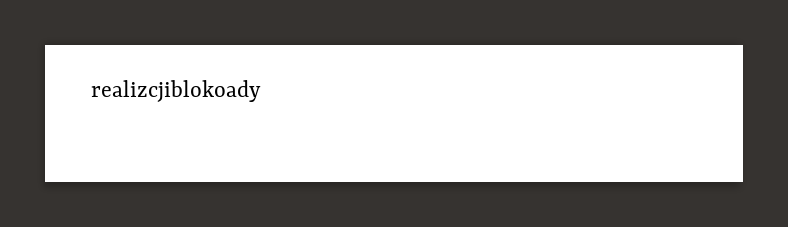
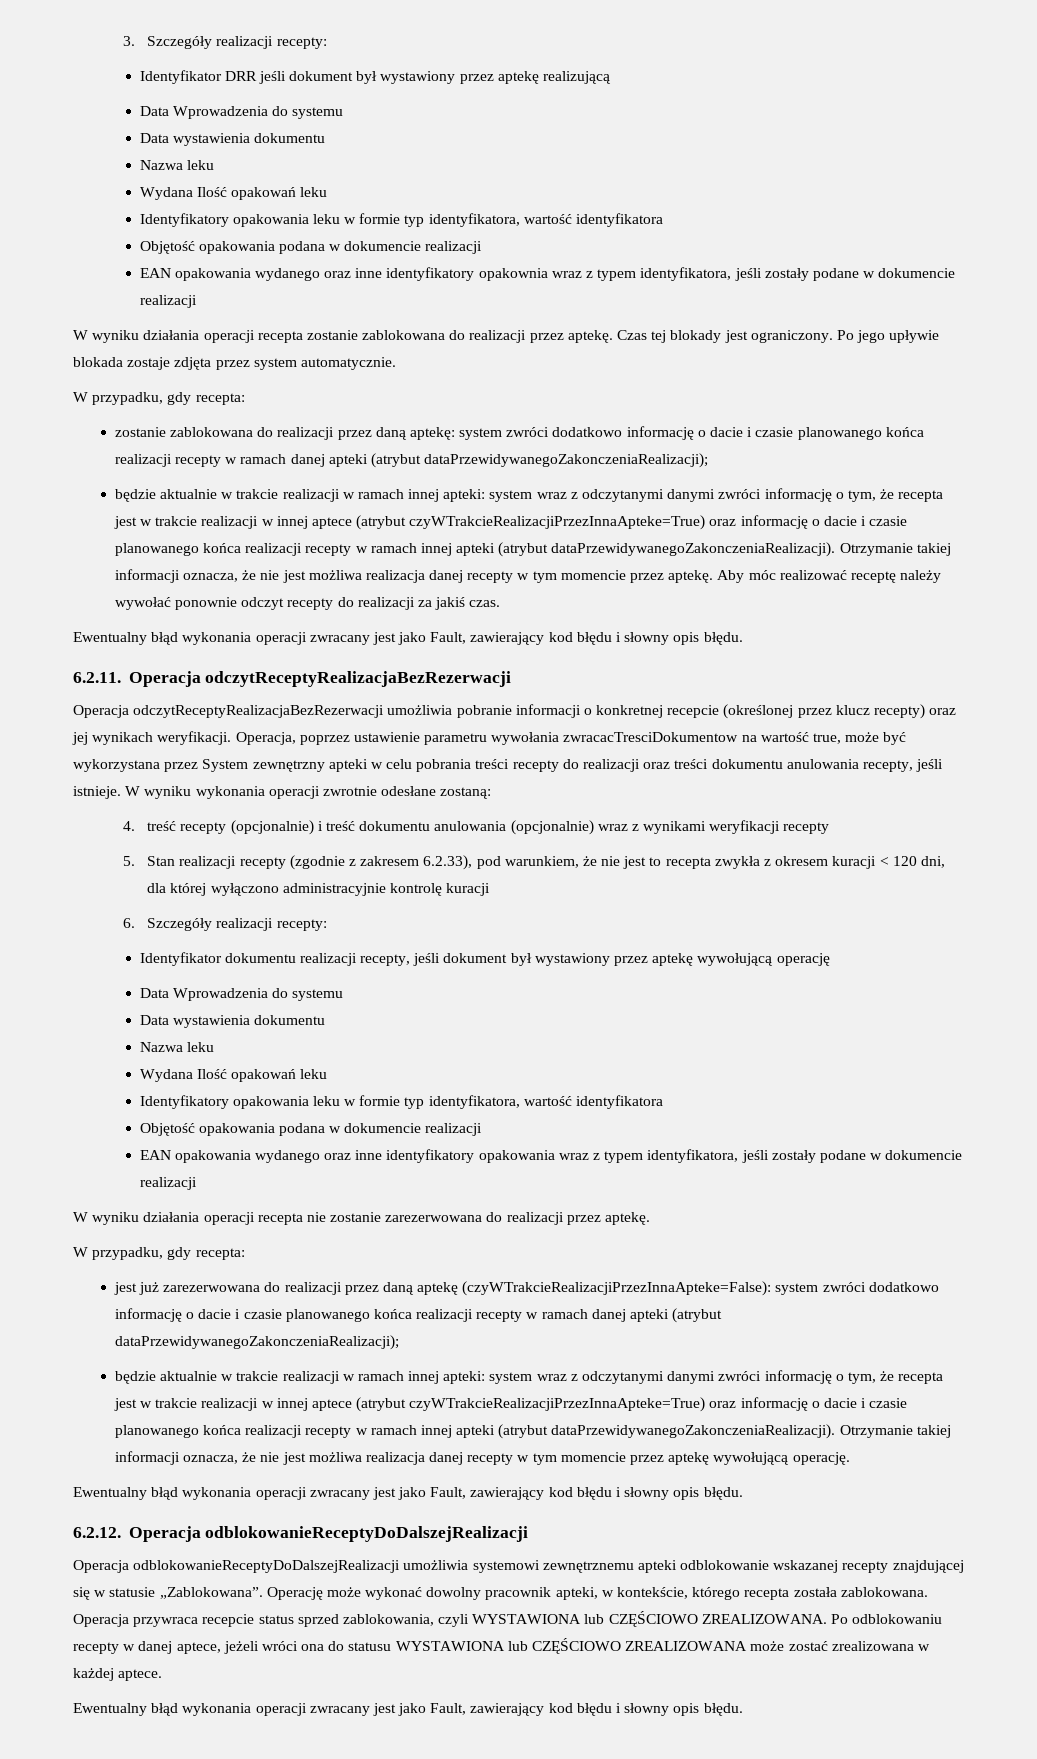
- realizcjiblokoady
+ 3. Szczegóły realizacji recepty:
+ Identyfikator DRR jeśli dokument był wystawiony przez aptekę realizującą
+ Data Wprowadzenia do systemu
+ Data wystawienia dokumentu
+ Nazwa leku
+ Wydana Ilość opakowań leku
+ Identyfikatory opakowania leku w formie typ identyfikatora, wartość identyfikatora
+ Objętość opakowania podana w dokumencie realizacji
+ EAN opakowania wydanego oraz inne identyfikatory opakownia wraz z typem identyfikatora, jeśli zostały podane w dokumencie realizacji
+ W wyniku działania operacji recepta zostanie zablokowana do realizacji przez aptekę. Czas tej blokady jest ograniczony. Po jego upływie blokada zostaje zdjęta przez system automatycznie.
+ W przypadku, gdy recepta:
+ zostanie zablokowana do realizacji przez daną aptekę: system zwróci dodatkowo informację o dacie i czasie planowanego końca realizacji recepty w ramach danej apteki (atrybut dataPrzewidywanegoZakonczeniaRealizacji);
+ będzie aktualnie w trakcie realizacji w ramach innej apteki: system wraz z odczytanymi danymi zwróci informację o tym, że recepta jest w trakcie realizacji w innej aptece (atrybut czyWTrakcieRealizacjiPrzezInnaApteke=True) oraz informację o dacie i czasie planowanego końca realizacji recepty w ramach innej apteki (atrybut dataPrzewidywanegoZakonczeniaRealizacji). Otrzymanie takiej informacji oznacza, że nie jest możliwa realizacja danej recepty w tym momencie przez aptekę. Aby móc realizować receptę należy wywołać ponownie odczyt recepty do realizacji za jakiś czas.
+ Ewentualny błąd wykonania operacji zwracany jest jako Fault, zawierający kod błędu i słowny opis błędu.
+ 6.2.11. Operacja odczytReceptyRealizacjaBezRezerwacji
+ Operacja odczytReceptyRealizacjaBezRezerwacji umożliwia pobranie informacji o konkretnej recepcie (określonej przez klucz recepty) oraz jej wynikach weryfikacji. Operacja, poprzez ustawienie parametru wywołania zwracacTresciDokumentow na wartość true, może być wykorzystana przez System zewnętrzny apteki w celu pobrania treści recepty do realizacji oraz treści dokumentu anulowania recepty, jeśli istnieje. W wyniku wykonania operacji zwrotnie odesłane zostaną:
+ 4. treść recepty (opcjonalnie) i treść dokumentu anulowania (opcjonalnie) wraz z wynikami weryfikacji recepty
+ 5. Stan realizacji recepty (zgodnie z zakresem 6.2.33), pod warunkiem, że nie jest to recepta zwykła z okresem kuracji < 120 dni, dla której wyłączono administracyjnie kontrolę kuracji
+ 6. Szczegóły realizacji recepty:
+ Identyfikator dokumentu realizacji recepty, jeśli dokument był wystawiony przez aptekę wywołującą operację
+ Data Wprowadzenia do systemu
+ Data wystawienia dokumentu
+ Nazwa leku
+ Wydana Ilość opakowań leku
+ Identyfikatory opakowania leku w formie typ identyfikatora, wartość identyfikatora
+ Objętość opakowania podana w dokumencie realizacji
+ EAN opakowania wydanego oraz inne identyfikatory opakowania wraz z typem identyfikatora, jeśli zostały podane w dokumencie realizacji
+ W wyniku działania operacji recepta nie zostanie zarezerwowana do realizacji przez aptekę.
+ W przypadku, gdy recepta:
+ jest już zarezerwowana do realizacji przez daną aptekę (czyWTrakcieRealizacjiPrzezInnaApteke=False): system zwróci dodatkowo informację o dacie i czasie planowanego końca realizacji recepty w ramach danej apteki (atrybut dataPrzewidywanegoZakonczeniaRealizacji);
+ będzie aktualnie w trakcie realizacji w ramach innej apteki: system wraz z odczytanymi danymi zwróci informację o tym, że recepta jest w trakcie realizacji w innej aptece (atrybut czyWTrakcieRealizacjiPrzezInnaApteke=True) oraz informację o dacie i czasie planowanego końca realizacji recepty w ramach innej apteki (atrybut dataPrzewidywanegoZakonczeniaRealizacji). Otrzymanie takiej informacji oznacza, że nie jest możliwa realizacja danej recepty w tym momencie przez aptekę wywołującą operację.
+ Ewentualny błąd wykonania operacji zwracany jest jako Fault, zawierający kod błędu i słowny opis błędu.
+ 6.2.12. Operacja odblokowanieReceptyDoDalszejRealizacji
+ Operacja odblokowanieReceptyDoDalszejRealizacji umożliwia systemowi zewnętrznemu apteki odblokowanie wskazanej recepty znajdującej się w statusie „Zablokowana”. Operację może wykonać dowolny pracownik apteki, w kontekście, którego recepta została zablokowana. Operacja przywraca recepcie status sprzed zablokowania, czyli WYSTAWIONA lub CZĘŚCIOWO ZREALIZOWANA. Po odblokowaniu recepty w danej aptece, jeżeli wróci ona do statusu WYSTAWIONA lub CZĘŚCIOWO ZREALIZOWANA może zostać zrealizowana w każdej aptece.
+ Ewentualny błąd wykonania operacji zwracany jest jako Fault, zawierający kod błędu i słowny opis błędu.

